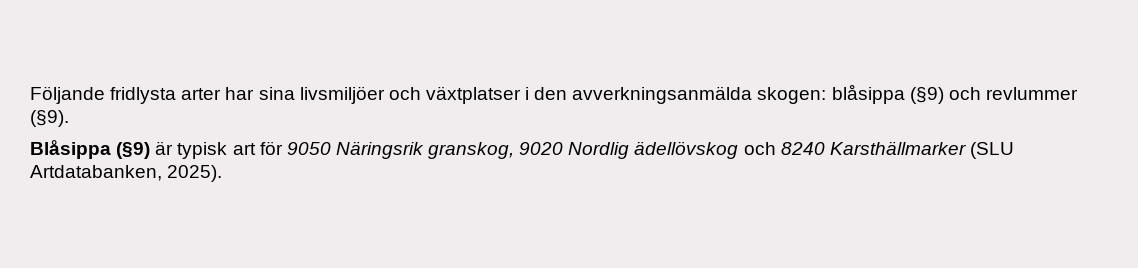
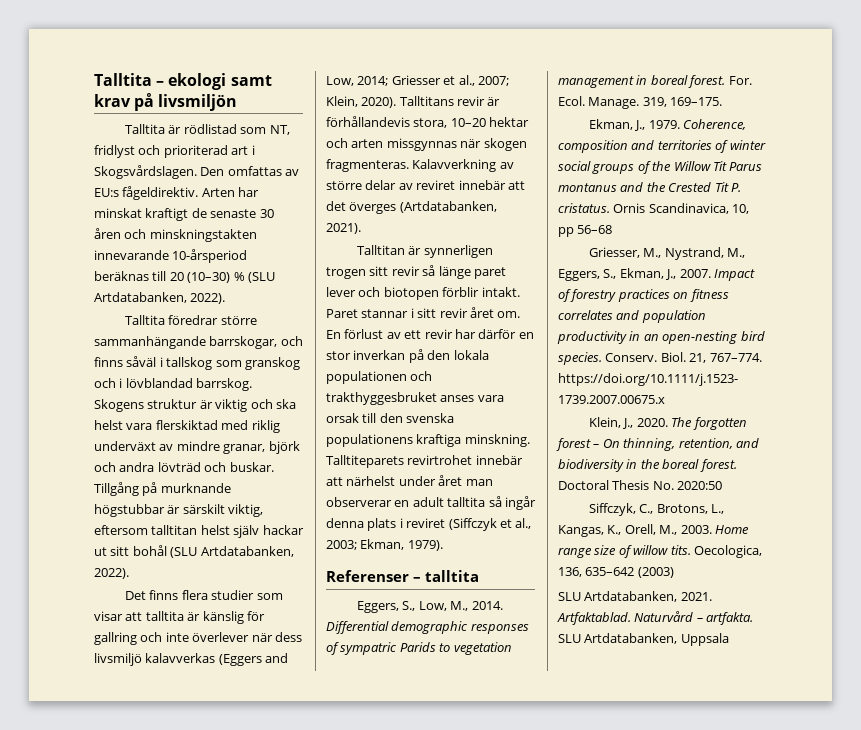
- Följande fridlysta arter har sina livsmiljöer och växtplatser i den avverkningsanmälda skogen: blåsippa (§9) och revlummer (§9).
- Blåsippa (§9) är typisk art för 9050 Näringsrik granskog, 9020 Nordlig ädellövskog och 8240 Karsthällmarker (SLU Artdatabanken, 2025).
+ Talltita – ekologi samt krav på livsmiljön
+ Talltita är rödlistad som NT, fridlyst och prioriterad art i Skogsvårdslagen. Den omfattas av EU:s fågeldirektiv. Arten har minskat kraftigt de senaste 30 åren och minskningstakten innevarande 10-årsperiod beräknas till 20 (10–30) % (SLU Artdatabanken, 2022).
+ Talltita föredrar större sammanhängande barrskogar, och finns såväl i tallskog som granskog och i lövblandad barrskog. Skogens struktur är viktig och ska helst vara flerskiktad med riklig underväxt av mindre granar, björk och andra lövträd och buskar. Tillgång på murknande högstubbar är särskilt viktig, eftersom talltitan helst själv hackar ut sitt bohål (SLU Artdatabanken, 2022).
+ Det finns flera studier som visar att talltita är känslig för gallring och inte överlever när dess livsmiljö kalavverkas (Eggers and Low, 2014; Griesser et al., 2007; Klein, 2020). Talltitans revir är förhållandevis stora, 10–20 hektar och arten missgynnas när skogen fragmenteras. Kalavverkning av större delar av reviret innebär att det överges (Artdatabanken, 2021).
+ Talltitan är synnerligen trogen sitt revir så länge paret lever och biotopen förblir intakt. Paret stannar i sitt revir året om. En förlust av ett revir har därför en stor inverkan på den lokala populationen och trakthyggesbruket anses vara orsak till den svenska populationens kraftiga minskning. Talltiteparets revirtrohet innebär att närhelst under året man observerar en adult talltita så ingår denna plats i reviret (Siffczyk et al., 2003; Ekman, 1979).
+ Referenser – talltita
+ Eggers, S., Low, M., 2014. Differential demographic responses of sympatric Parids to vegetation management in boreal forest. For. Ecol. Manage. 319, 169–175.
+ Ekman, J., 1979. Coherence, composition and territories of winter social groups of the Willow Tit Parus montanus and the Crested Tit P. cristatus. Ornis Scandinavica, 10, pp 56–68
+ Griesser, M., Nystrand, M., Eggers, S., Ekman, J., 2007. Impact of forestry practices on fitness correlates and population productivity in an open-nesting bird species. Conserv. Biol. 21, 767–774. https://doi.org/10.1111/j.1523- 1739.2007.00675.x
+ Klein, J., 2020. The forgotten forest – On thinning, retention, and biodiversity in the boreal forest. Doctoral Thesis No. 2020:50
+ Siffczyk, C., Brotons, L., Kangas, K., Orell, M., 2003. Home range size of willow tits. Oecologica, 136, 635–642 (2003)
+ SLU Artdatabanken, 2021. Artfaktablad. Naturvård – artfakta. SLU Artdatabanken, Uppsala

